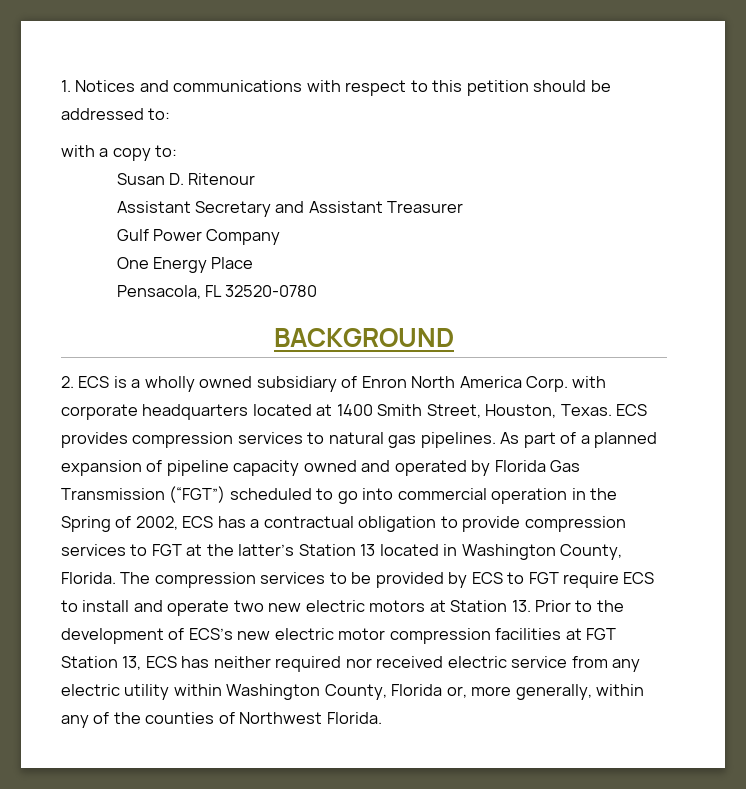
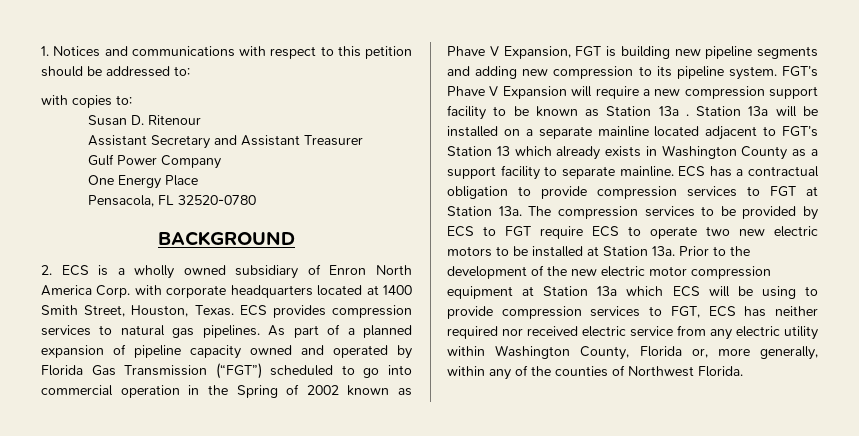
- with a copy to:
+ with copies to:
- As part of a planned expansion of pipeline capacity owned and operated by Florida Gas Transmission (“FGT”) scheduled to go into commercial operation in the Spring of 2002, ECS has a contractual obligation to provide compression services to FGT at the latter’s Station 13 located in Washington County, Florida.
+ As part of a planned expansion of pipeline capacity owned and operated by Florida Gas Transmission (“FGT”) scheduled to go into commercial operation in the Spring of 2002 known as Phave V Expansion, FGT is building new pipeline segments and adding new compression to its pipeline system. FGT’s Phave V Expansion will require a new compression support facility to be known as Station 13a . Station 13a will be installed on a separate mainline located adjacent to FGT’s Station 13 which already exists in Washington County as a support facility to separate mainline. ECS has a contractual obligation to provide compression services to FGT at Station 13a.
- The compression services to be provided by ECS to FGT require ECS to install and operate two new electric motors at Station 13. Prior to the development of ECS’s new electric motor compression facilities at FGT Station 13, ECS has neither required nor received electric service from any electric utility within Washington County, Florida or, more generally, within any of the counties of Northwest Florida.
+ The compression services to be provided by ECS to FGT require ECS to operate two new electric motors to be installed at Station 13a. Prior to the development of the new electric motor compression equipment at Station 13a which ECS will be using to provide compression services to FGT, ECS has neither required nor received electric service from any electric utility within Washington County, Florida or, more generally, within any of the counties of Northwest Florida.

